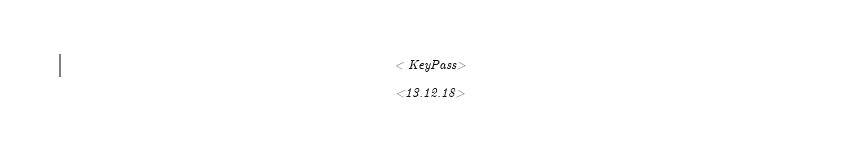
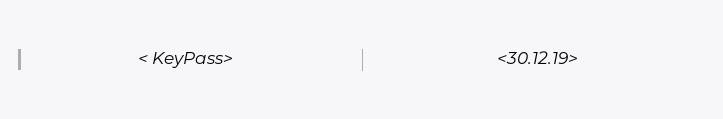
- <13.12.18>
+ <30.12.19>

